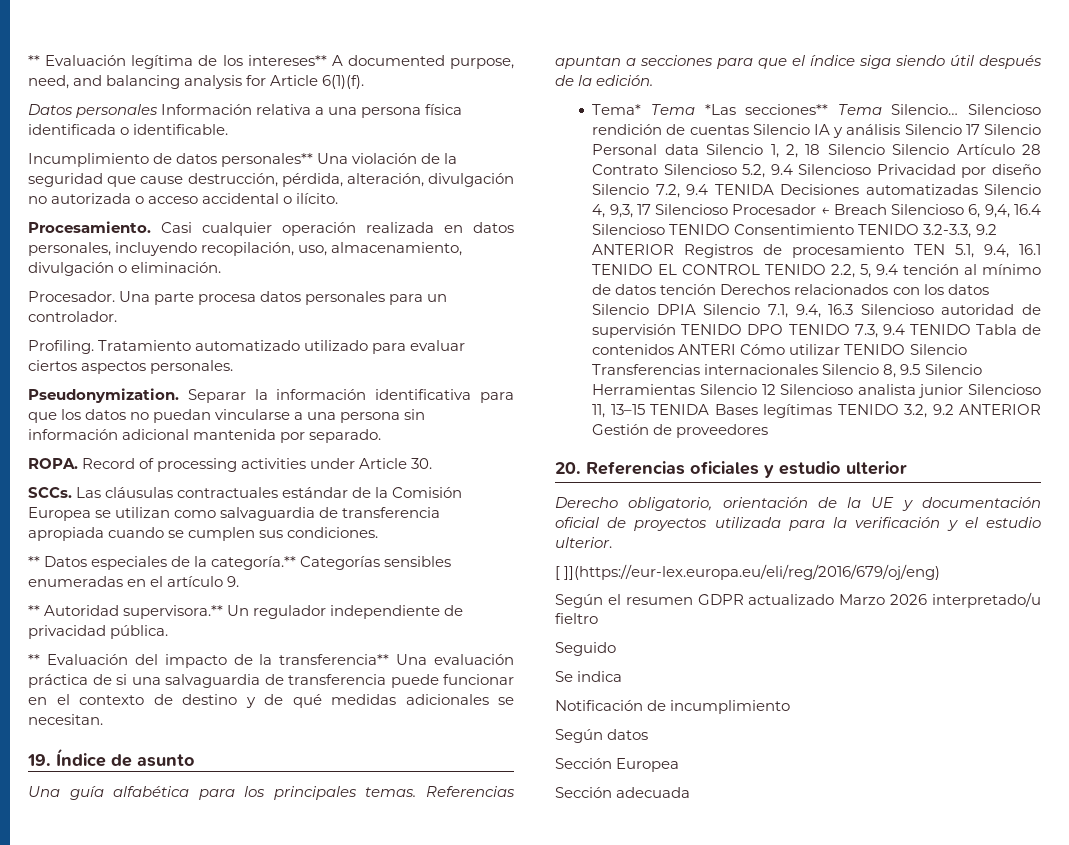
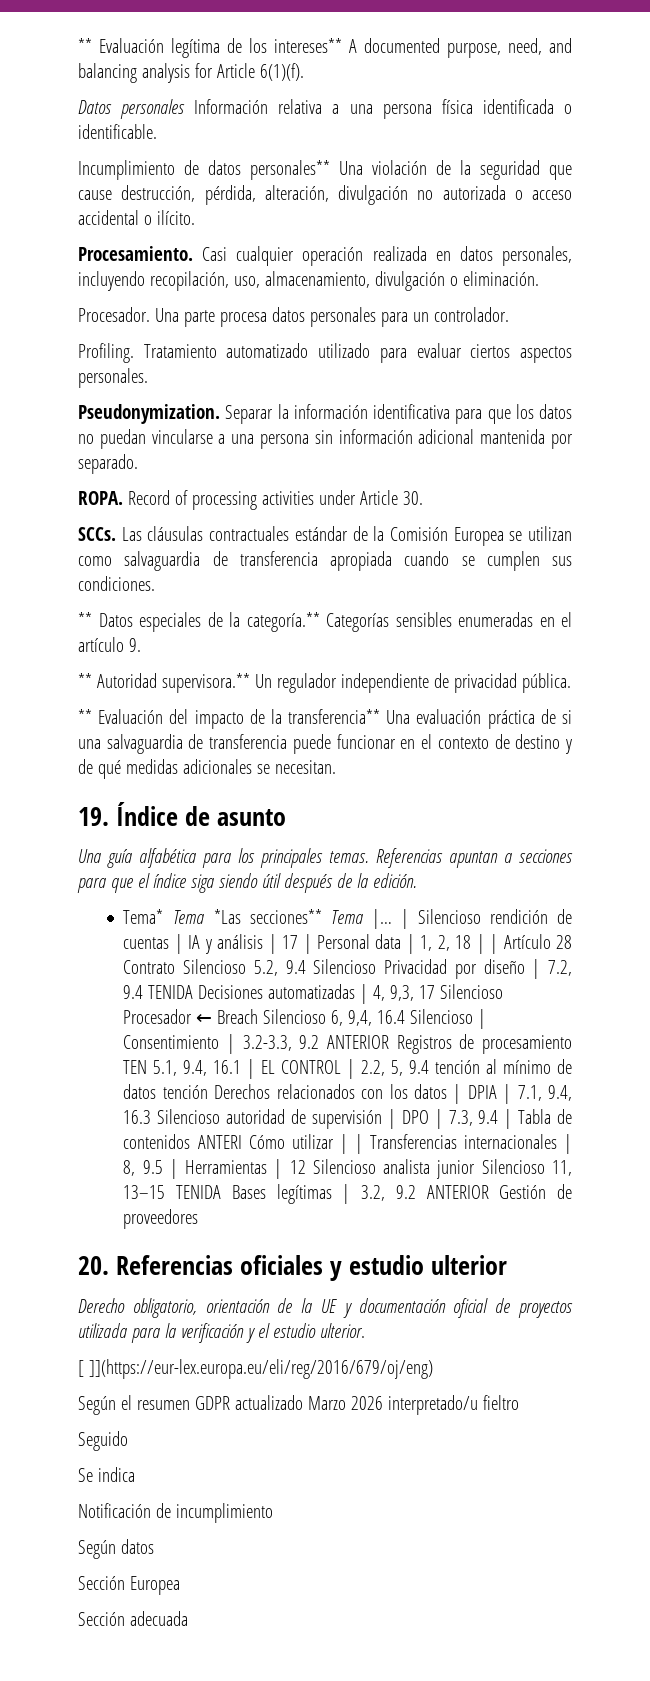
- Tema* Tema *Las secciones** Tema Silencio… Silencioso rendición de cuentas Silencio IA y análisis Silencio 17 Silencio Personal data Silencio 1, 2, 18 Silencio Silencio Artículo 28 Contrato Silencioso 5.2, 9.4 Silencioso Privacidad por diseño Silencio 7.2, 9.4 TENIDA Decisiones automatizadas Silencio 4, 9,3, 17 Silencioso Procesador ← Breach Silencioso 6, 9,4, 16.4 Silencioso TENIDO Consentimiento TENIDO 3.2-3.3, 9.2 ANTERIOR Registros de procesamiento TEN 5.1, 9.4, 16.1 TENIDO EL CONTROL TENIDO 2.2, 5, 9.4 tención al mínimo de datos tención Derechos relacionados con los datos Silencio DPIA Silencio 7.1, 9.4, 16.3 Silencioso autoridad de supervisión TENIDO DPO TENIDO 7.3, 9.4 TENIDO Tabla de contenidos ANTERI Cómo utilizar TENIDO Silencio Transferencias internacionales Silencio 8, 9.5 Silencio Herramientas Silencio 12 Silencioso analista junior Silencioso 11, 13–15 TENIDA Bases legítimas TENIDO 3.2, 9.2 ANTERIOR Gestión de proveedores
+ Tema* Tema *Las secciones** Tema |… | Silencioso rendición de cuentas | IA y análisis | 17 | Personal data | 1, 2, 18 | | Artículo 28 Contrato Silencioso 5.2, 9.4 Silencioso Privacidad por diseño | 7.2, 9.4 TENIDA Decisiones automatizadas | 4, 9,3, 17 Silencioso Procesador ← Breach Silencioso 6, 9,4, 16.4 Silencioso | Consentimiento | 3.2-3.3, 9.2 ANTERIOR Registros de procesamiento TEN 5.1, 9.4, 16.1 | EL CONTROL | 2.2, 5, 9.4 tención al mínimo de datos tención Derechos relacionados con los datos | DPIA | 7.1, 9.4, 16.3 Silencioso autoridad de supervisión | DPO | 7.3, 9.4 | Tabla de contenidos ANTERI Cómo utilizar | | Transferencias internacionales | 8, 9.5 | Herramientas | 12 Silencioso analista junior Silencioso 11, 13–15 TENIDA Bases legítimas | 3.2, 9.2 ANTERIOR Gestión de proveedores

